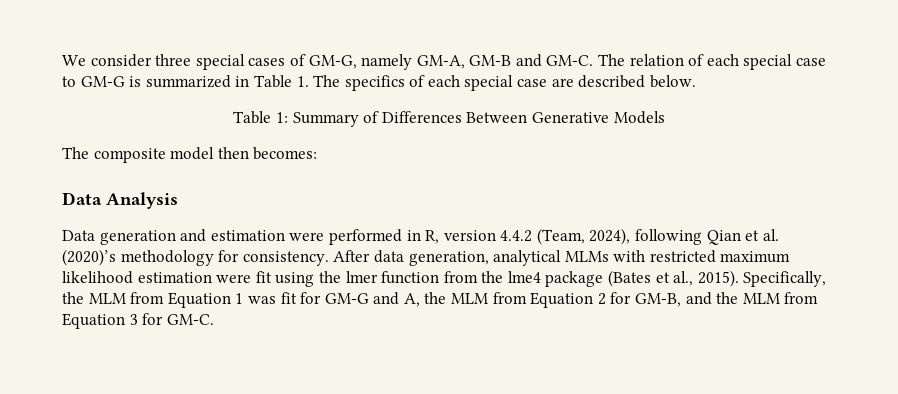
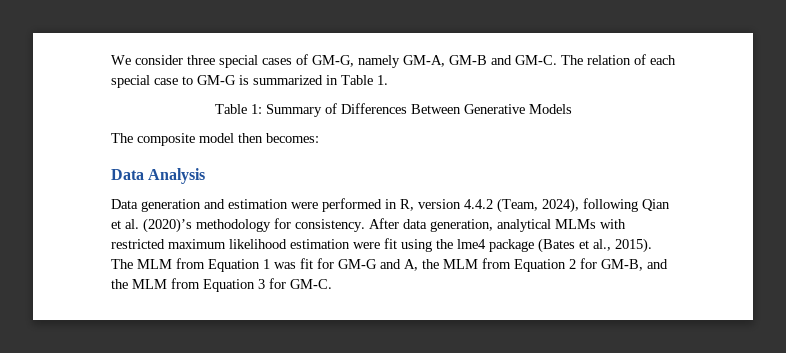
- The relation of each special case to GM-G is summarized in Table 1. The specifics of each special case are described below.
+ The relation of each special case to GM-G is summarized in Table 1.
- After data generation, analytical MLMs with restricted maximum likelihood estimation were fit using the lmer function from the lme4 package (Bates et al., 2015).
+ After data generation, analytical MLMs with restricted maximum likelihood estimation were fit using the lme4 package (Bates et al., 2015).
- Specifically, the MLM from Equation 1 was fit for GM-G and A, the MLM from Equation 2 for GM-B, and the MLM from Equation 3 for GM-C.
+ The MLM from Equation 1 was fit for GM-G and A, the MLM from Equation 2 for GM-B, and the MLM from Equation 3 for GM-C.

